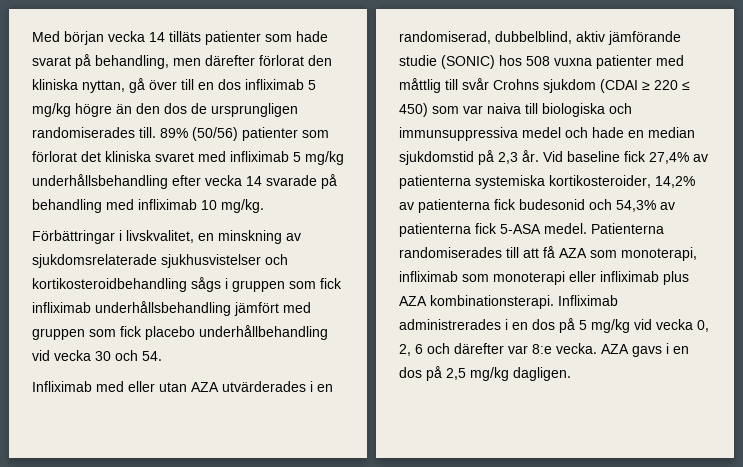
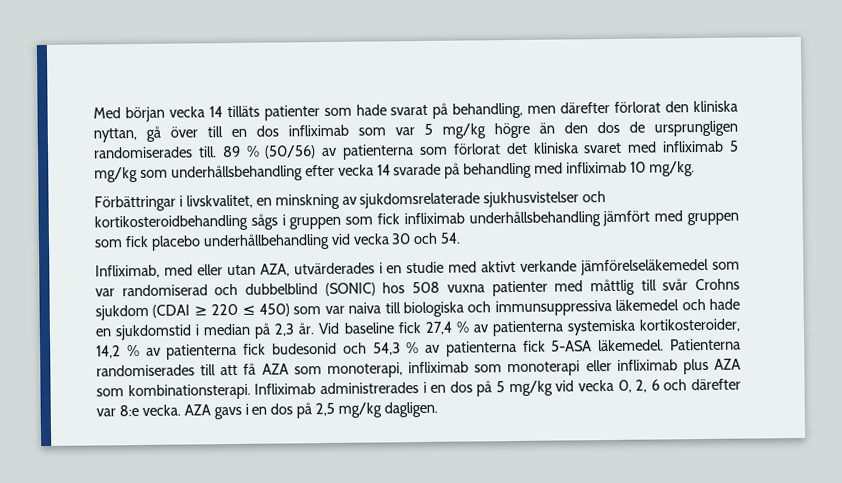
- Med början vecka 14 tilläts patienter som hade svarat på behandling, men därefter förlorat den kliniska nyttan, gå över till en dos infliximab 5 mg/kg högre än den dos de ursprungligen randomiserades till.
+ Med början vecka 14 tilläts patienter som hade svarat på behandling, men därefter förlorat den kliniska nyttan, gå över till en dos infliximab som var 5 mg/kg högre än den dos de ursprungligen randomiserades till.
- 89% (50/56) patienter som förlorat det kliniska svaret med infliximab 5 mg/kg underhållsbehandling efter vecka 14 svarade på behandling med infliximab 10 mg/kg.
+ 89 % (50/56) av patienterna som förlorat det kliniska svaret med infliximab 5 mg/kg som underhållsbehandling efter vecka 14 svarade på behandling med infliximab 10 mg/kg.
- Infliximab med eller utan AZA utvärderades i en randomiserad, dubbelblind, aktiv jämförande studie (SONIC) hos 508 vuxna patienter med måttlig till svår Crohns sjukdom (CDAI ≥ 220 ≤ 450) som var naiva till biologiska och immunsuppressiva medel och hade en median sjukdomstid på 2,3 år.
+ Infliximab, med eller utan AZA, utvärderades i en studie med aktivt verkande jämförelseläkemedel som var randomiserad och dubbelblind (SONIC) hos 508 vuxna patienter med måttlig till svår Crohns sjukdom (CDAI ≥ 220 ≤ 450) som var naiva till biologiska och immunsuppressiva läkemedel och hade en sjukdomstid i median på 2,3 år.
- Vid baseline fick 27,4% av patienterna systemiska kortikosteroider, 14,2% av patienterna fick budesonid och 54,3% av patienterna fick 5-ASA medel.
+ Vid baseline fick 27,4 % av patienterna systemiska kortikosteroider, 14,2 % av patienterna fick budesonid och 54,3 % av patienterna fick 5-ASA läkemedel.
- Patienterna randomiserades till att få AZA som monoterapi, infliximab som monoterapi eller infliximab plus AZA kombinationsterapi.
+ Patienterna randomiserades till att få AZA som monoterapi, infliximab som monoterapi eller infliximab plus AZA som kombinationsterapi.

